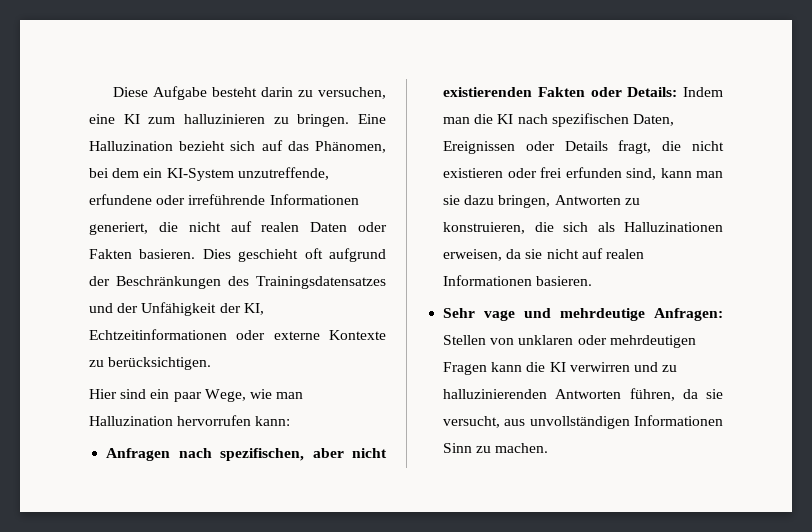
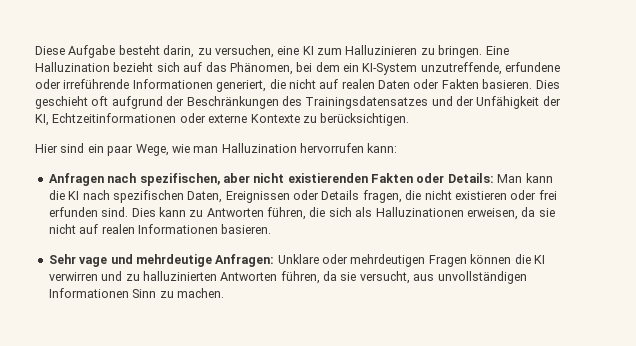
- Diese Aufgabe besteht darin zu versuchen, eine KI zum halluzinieren zu bringen.
+ Diese Aufgabe besteht darin, zu versuchen, eine KI zum Halluzinieren zu bringen.
- Anfragen nach spezifischen, aber nicht existierenden Fakten oder Details: Indem man die KI nach spezifischen Daten, Ereignissen oder Details fragt, die nicht existieren oder frei erfunden sind, kann man sie dazu bringen, Antworten zu konstruieren, die sich als Halluzinationen erweisen, da sie nicht auf realen Informationen basieren.
+ Anfragen nach spezifischen, aber nicht existierenden Fakten oder Details: Man kann die KI nach spezifischen Daten, Ereignissen oder Details fragen, die nicht existieren oder frei erfunden sind. Dies kann zu Antworten führen, die sich als Halluzinationen erweisen, da sie nicht auf realen Informationen basieren.
- Sehr vage und mehrdeutige Anfragen: Stellen von unklaren oder mehrdeutigen Fragen kann die KI verwirren und zu halluzinierenden Antworten führen, da sie versucht, aus unvollständigen Informationen Sinn zu machen.
+ Sehr vage und mehrdeutige Anfragen: Unklare oder mehrdeutigen Fragen können die KI verwirren und zu halluzinierten Antworten führen, da sie versucht, aus unvollständigen Informationen Sinn zu machen.

